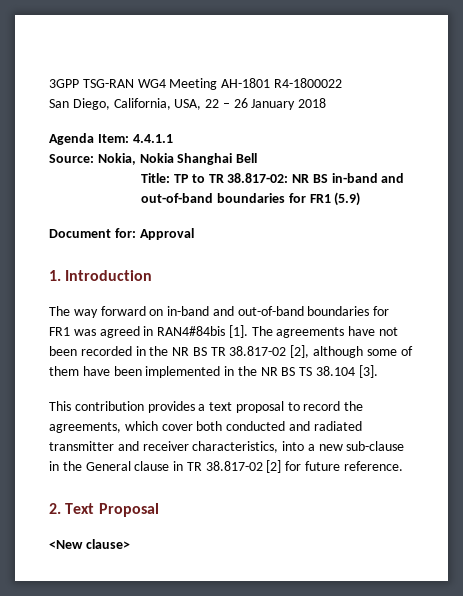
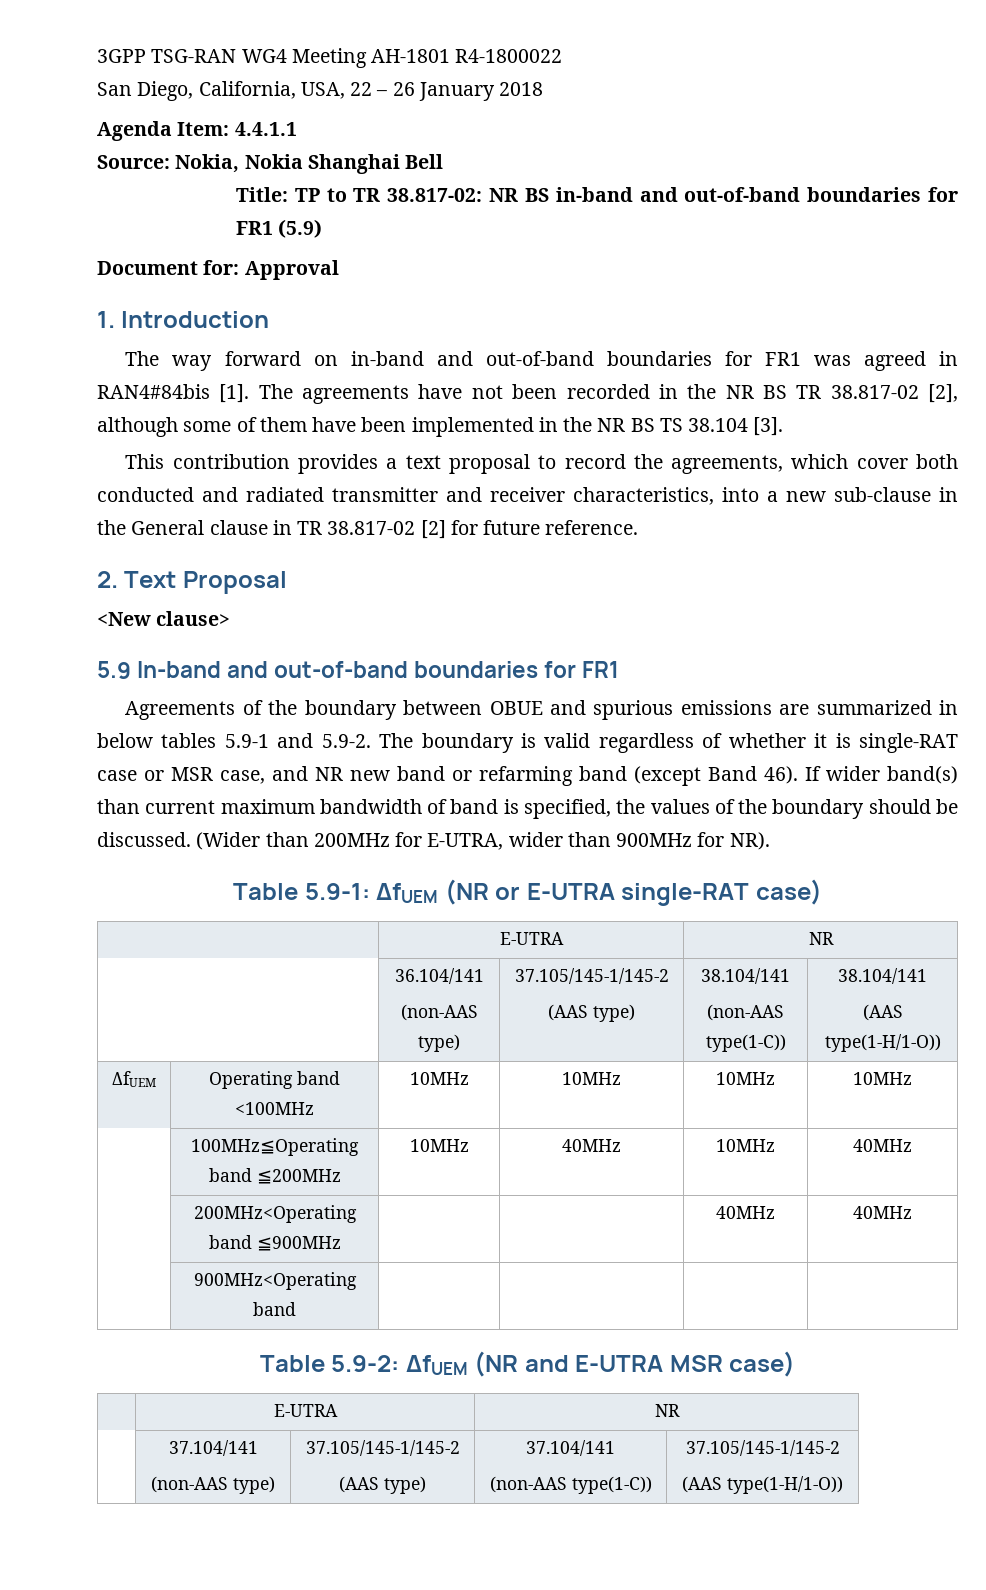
+ 5.9 In-band and out-of-band boundaries for FR1
+ Agreements of the boundary between OBUE and spurious emissions are summarized in below tables 5.9-1 and 5.9-2. The boundary is valid regardless of whether it is single-RAT case or MSR case, and NR new band or refarming band (except Band 46). If wider band(s) than current maximum bandwidth of band is specified, the values of the boundary should be discussed. (Wider than 200MHz for E-UTRA, wider than 900MHz for NR).
+ Table 5.9-1: ΔfUEM (NR or E-UTRA single-RAT case)
+ | E-UTRA | NR
+ | 36.104/141
+ (non-AAS type) | 37.105/145-1/145-2
+ (AAS type) | 38.104/141
+ (non-AAS type(1-C)) | 38.104/141
+ (AAS type(1-H/1-O))
+ ΔfUEM | Operating band <100MHz | 10MHz | 10MHz | 10MHz | 10MHz
+ | 100MHz≦Operating band ≦200MHz | 10MHz | 40MHz | 10MHz | 40MHz
+ | 200MHz<Operating band ≦900MHz | | | 40MHz | 40MHz
+ | 900MHz<Operating band | | | |
+ Table 5.9-2: ΔfUEM (NR and E-UTRA MSR case)
+ | E-UTRA | NR
+ | 37.104/141
+ (non-AAS type) | 37.105/145-1/145-2
+ (AAS type) | 37.104/141
+ (non-AAS type(1-C)) | 37.105/145-1/145-2
+ (AAS type(1-H/1-O))

